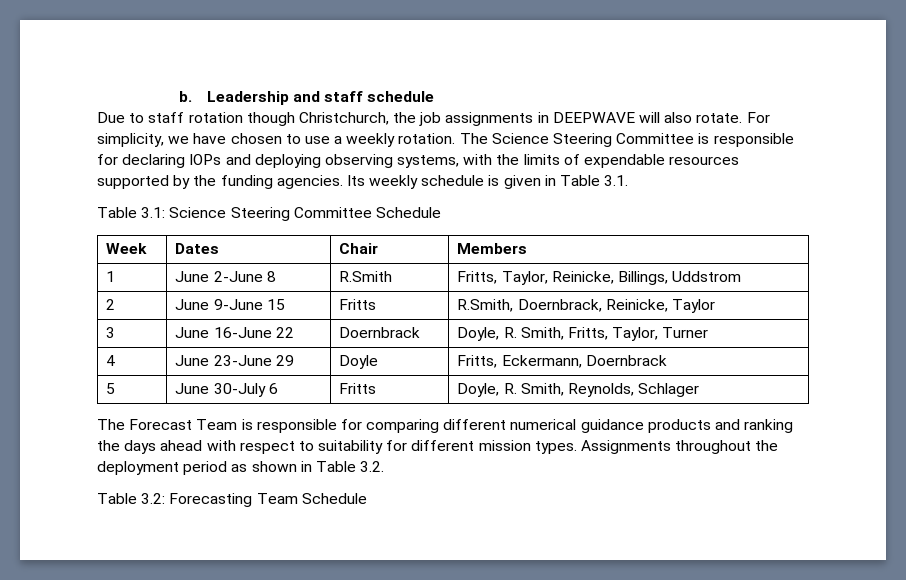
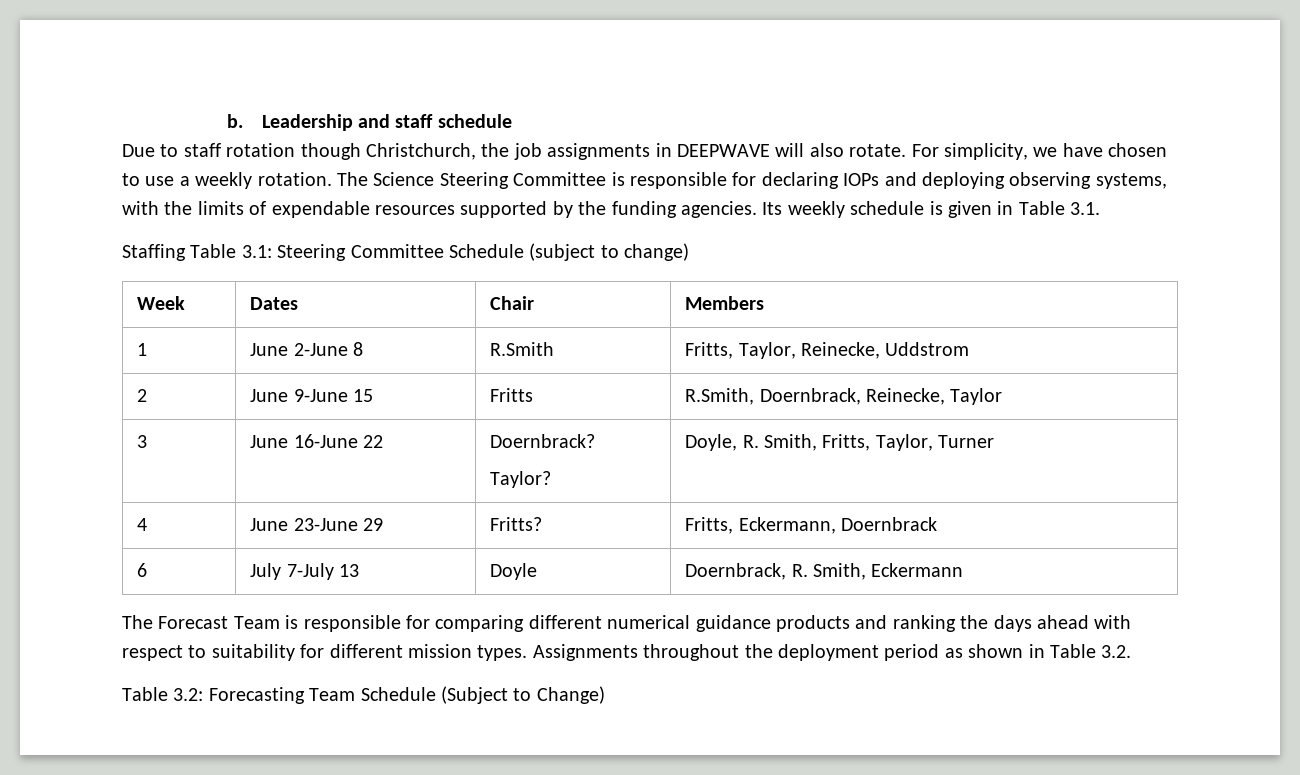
- Table 3.1: Science Steering Committee Schedule
+ Staffing Table 3.1: Steering Committee Schedule (subject to change)
- 1 | June 2-June 8 | R.Smith | Fritts, Taylor, Reinicke, Billings, Uddstrom
+ 1 | June 2-June 8 | R.Smith | Fritts, Taylor, Reinecke, Uddstrom
- 2 | June 9-June 15 | Fritts | R.Smith, Doernbrack, Reinicke, Taylor
+ 2 | June 9-June 15 | Fritts | R.Smith, Doernbrack, Reinecke, Taylor
- 3 | June 16-June 22 | Doernbrack | Doyle, R. Smith, Fritts, Taylor, Turner
+ 3 | June 16-June 22 | Doernbrack?
+ Taylor? | Doyle, R. Smith, Fritts, Taylor, Turner
- 4 | June 23-June 29 | Doyle | Fritts, Eckermann, Doernbrack
+ 4 | June 23-June 29 | Fritts? | Fritts, Eckermann, Doernbrack
- 5 | June 30-July 6 | Fritts | Doyle, R. Smith, Reynolds, Schlager
+ 6 | July 7-July 13 | Doyle | Doernbrack, R. Smith, Eckermann
- Table 3.2: Forecasting Team Schedule
+ Table 3.2: Forecasting Team Schedule (Subject to Change)

